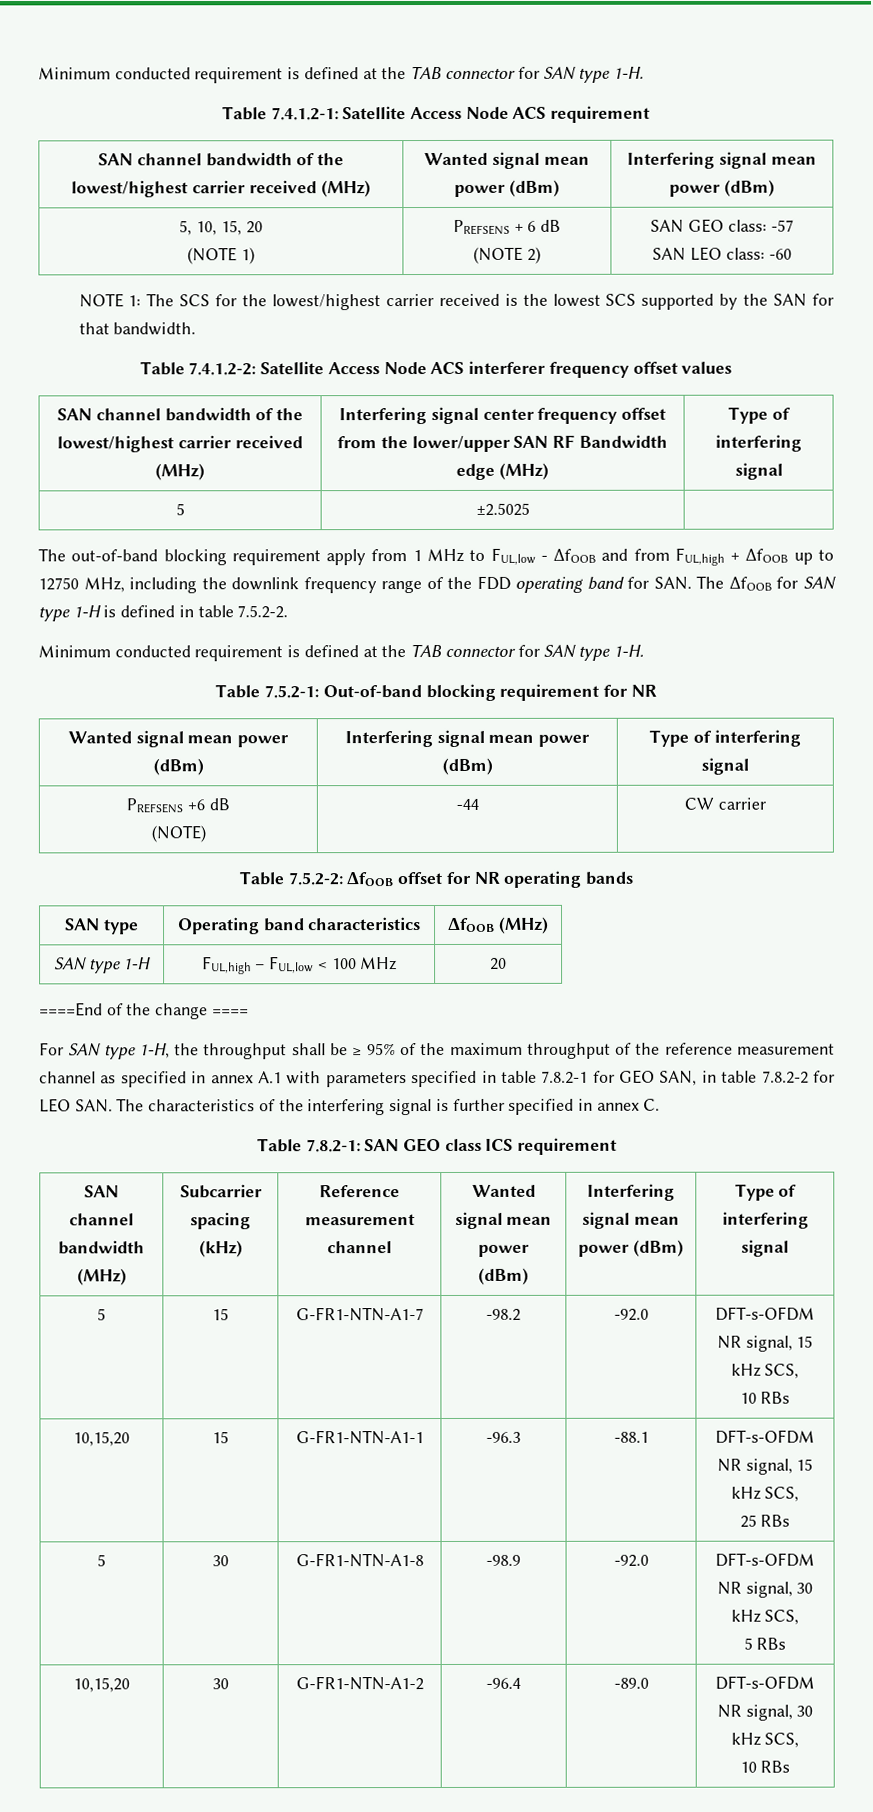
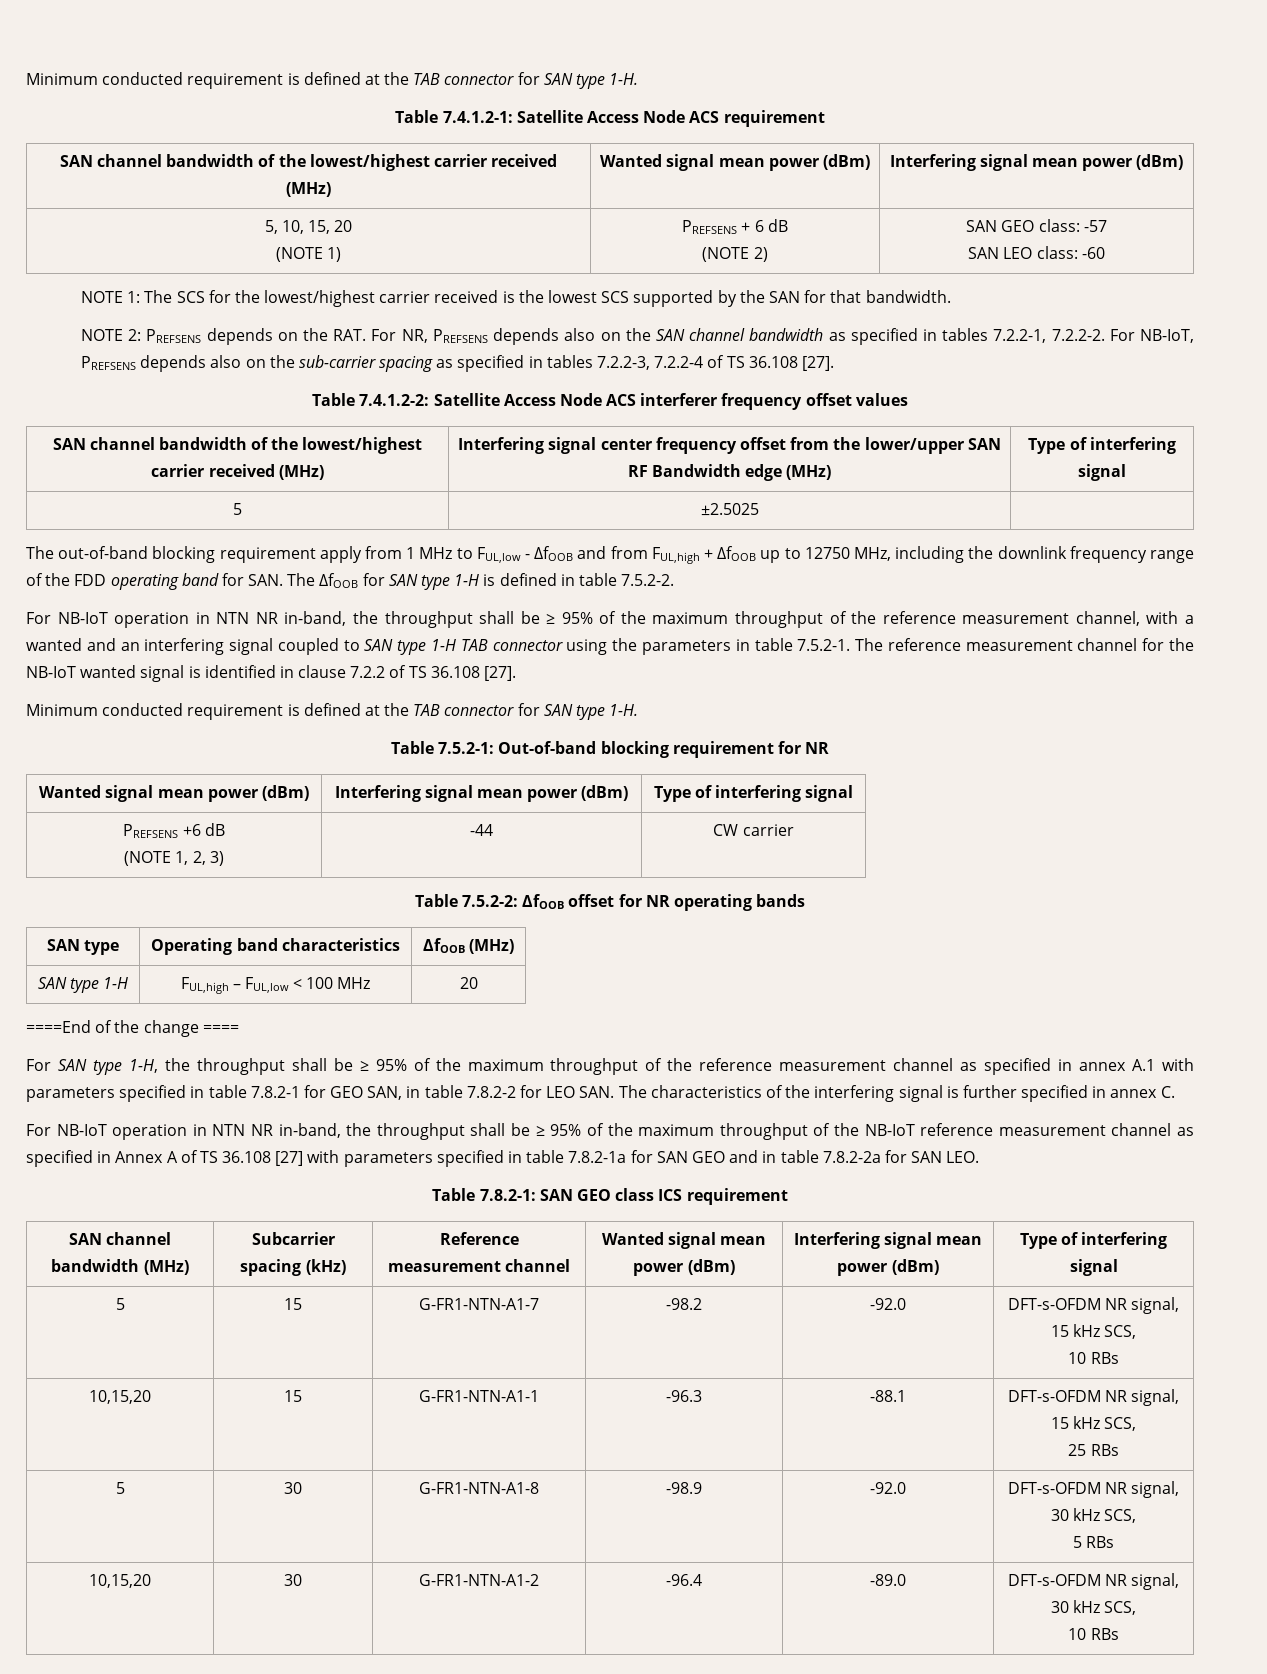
+ NOTE 2: PREFSENS depends on the RAT. For NR, PREFSENS depends also on the SAN channel bandwidth as specified in tables 7.2.2-1, 7.2.2-2. For NB-IoT, PREFSENS depends also on the sub-carrier spacing as specified in tables 7.2.2-3, 7.2.2-4 of TS 36.108 [27].
+ For NB-IoT operation in NTN NR in-band, the throughput shall be ≥ 95% of the maximum throughput of the reference measurement channel, with a wanted and an interfering signal coupled to SAN type 1-H TAB connector using the parameters in table 7.5.2-1. The reference measurement channel for the NB-IoT wanted signal is identified in clause 7.2.2 of TS 36.108 [27].
  PREFSENS +6 dB
- (NOTE) | -44 | CW carrier
+ (NOTE 1, 2, 3) | -44 | CW carrier
+ For NB-IoT operation in NTN NR in-band, the throughput shall be ≥ 95% of the maximum throughput of the NB-IoT reference measurement channel as specified in Annex A of TS 36.108 [27] with parameters specified in table 7.8.2-1a for SAN GEO and in table 7.8.2-2a for SAN LEO.

